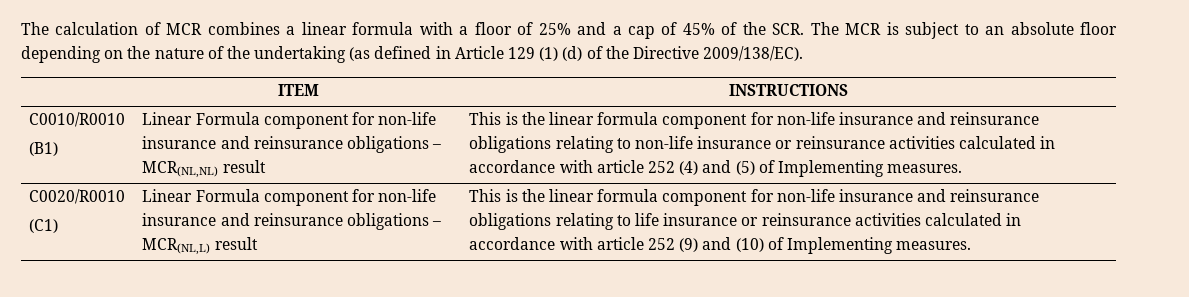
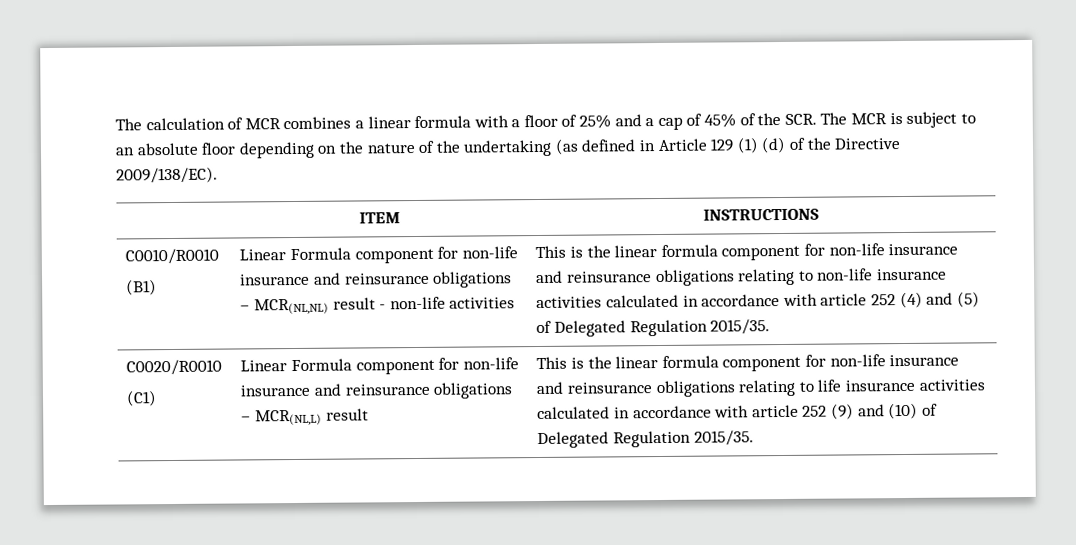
- Linear Formula component for non-life insurance and reinsurance obligations – MCR(NL,NL) result
+ Linear Formula component for non-life insurance and reinsurance obligations – MCR(NL,NL) result - non-life activities
- This is the linear formula component for non-life insurance and reinsurance obligations relating to non-life insurance or reinsurance activities calculated in accordance with article 252 (4) and (5) of Implementing measures.
+ This is the linear formula component for non-life insurance and reinsurance obligations relating to non-life insurance activities calculated in accordance with article 252 (4) and (5) of Delegated Regulation 2015/35.
- This is the linear formula component for non-life insurance and reinsurance obligations relating to life insurance or reinsurance activities calculated in accordance with article 252 (9) and (10) of Implementing measures.
+ This is the linear formula component for non-life insurance and reinsurance obligations relating to life insurance activities calculated in accordance with article 252 (9) and (10) of Delegated Regulation 2015/35.

